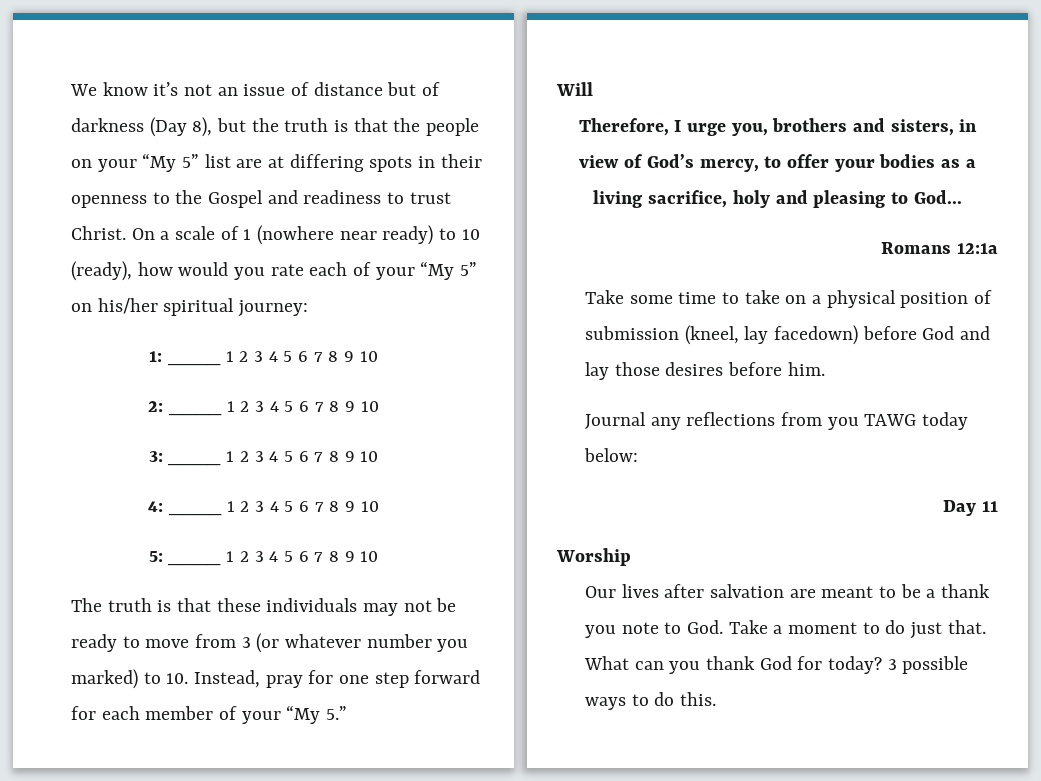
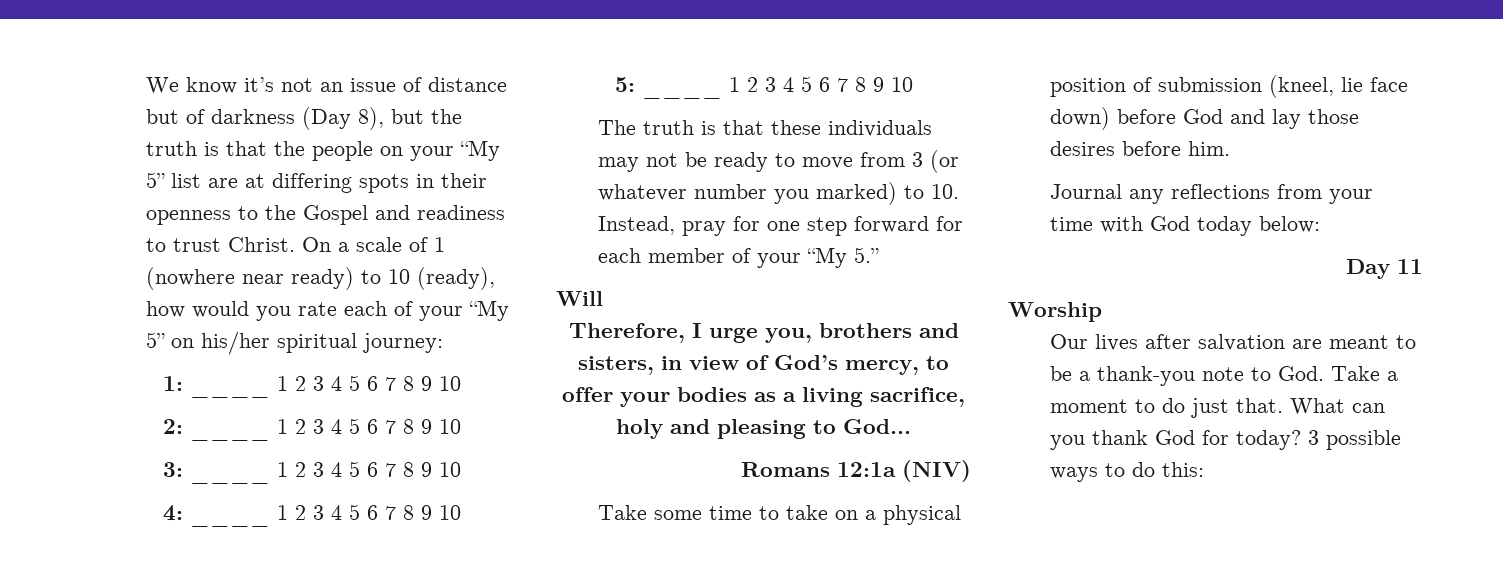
- Romans 12:1a
+ Romans 12:1a (NIV)
- Take some time to take on a physical position of submission (kneel, lay facedown) before God and lay those desires before him.
+ Take some time to take on a physical position of submission (kneel, lie face down) before God and lay those desires before him.
- Journal any reflections from you TAWG today below:
+ Journal any reflections from your time with God today below:
- Our lives after salvation are meant to be a thank you note to God. Take a moment to do just that.
+ Our lives after salvation are meant to be a thank-you note to God. Take a moment to do just that.
- 3 possible ways to do this.
+ 3 possible ways to do this:

